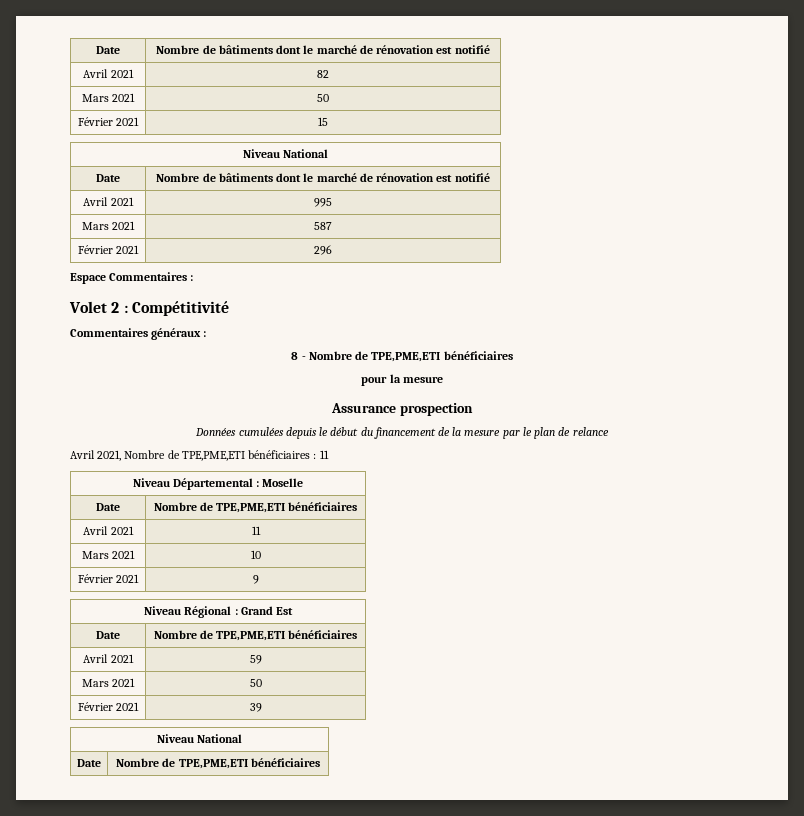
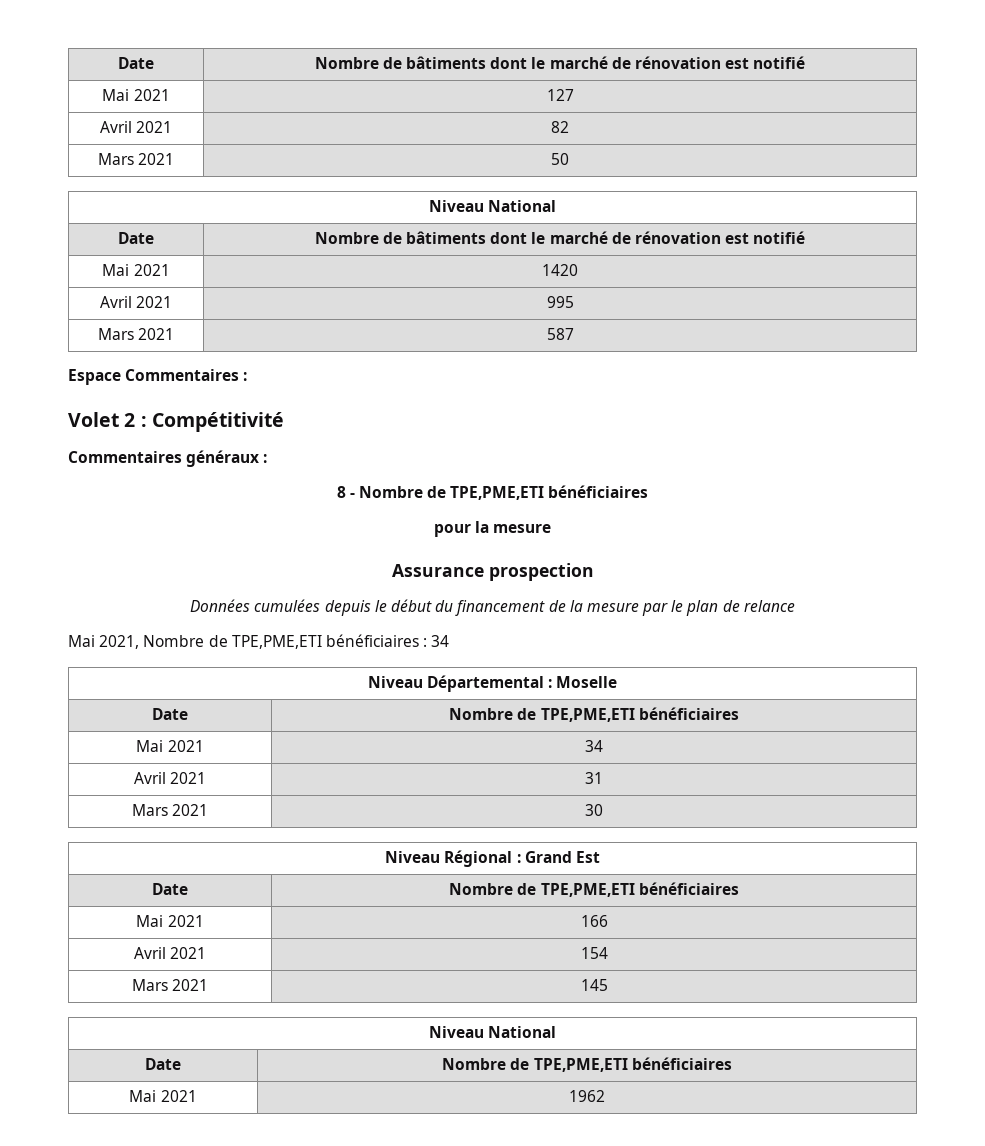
+ Mai 2021 | 127
- Février 2021 | 15
+ Mai 2021 | 1420
- Février 2021 | 296
- Avril 2021, Nombre de TPE,PME,ETI bénéficiaires : 11
+ Mai 2021, Nombre de TPE,PME,ETI bénéficiaires : 34
- Avril 2021 | 11
- Mars 2021 | 10
- Février 2021 | 9
+ Mai 2021 | 34
+ Avril 2021 | 31
+ Mars 2021 | 30
- Avril 2021 | 59
- Mars 2021 | 50
- Février 2021 | 39
+ Mai 2021 | 166
+ Avril 2021 | 154
+ Mars 2021 | 145
+ Mai 2021 | 1962

